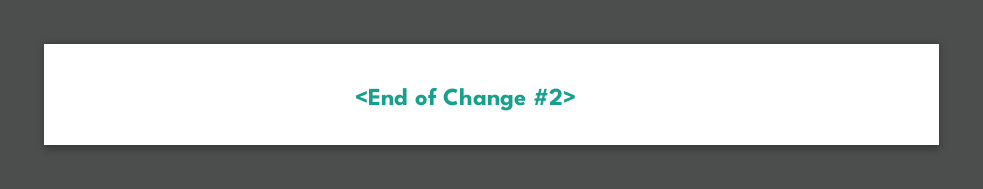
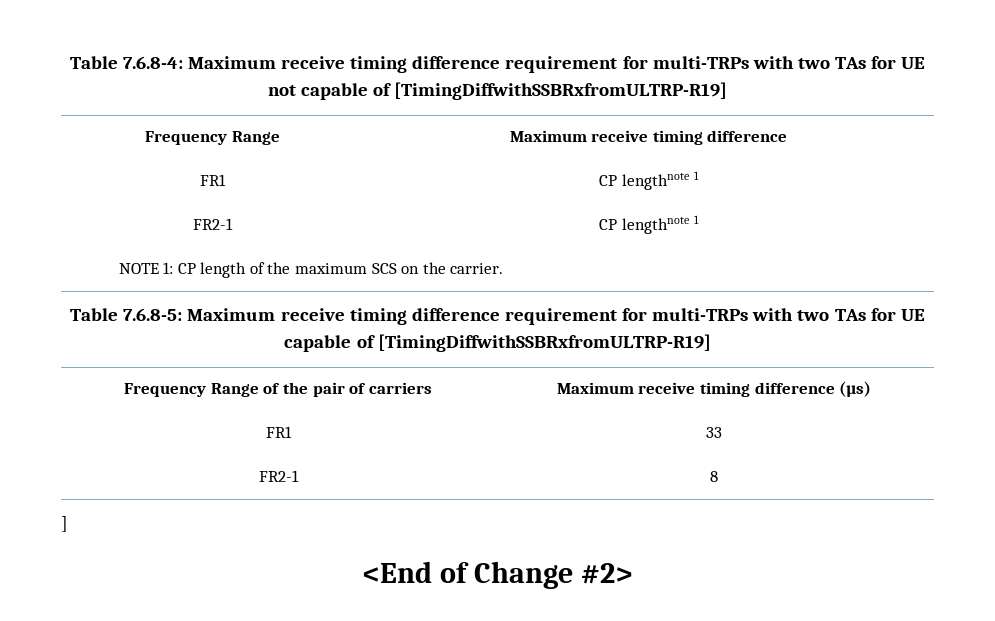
+ Table 7.6.8-4: Maximum receive timing difference requirement for multi-TRPs with two TAs for UE not capable of [TimingDiffwithSSBRxfromULTRP-R19]
+ Frequency Range | Maximum receive timing difference
+ FR1 | CP lengthnote 1
+ FR2-1 | CP lengthnote 1
+ NOTE 1: CP length of the maximum SCS on the carrier.
+ Table 7.6.8-5: Maximum receive timing difference requirement for multi-TRPs with two TAs for UE capable of [TimingDiffwithSSBRxfromULTRP-R19]
+ Frequency Range of the pair of carriers | Maximum receive timing difference (µs)
+ FR1 | 33
+ FR2-1 | 8
+ ]

